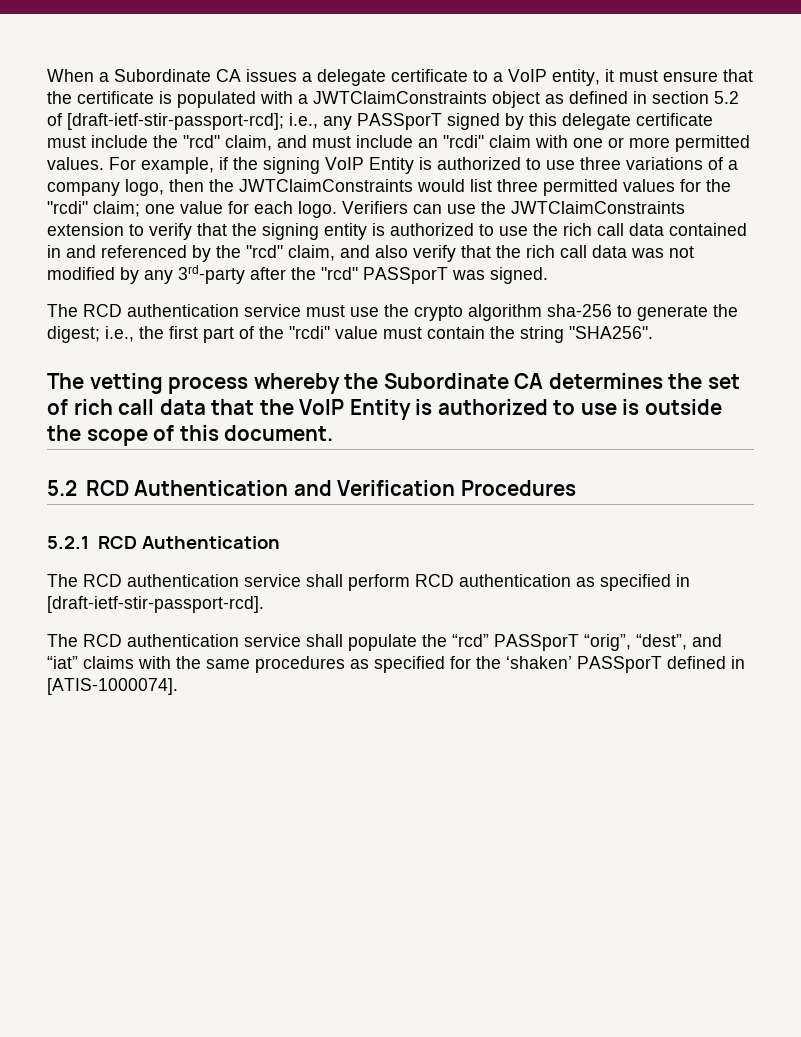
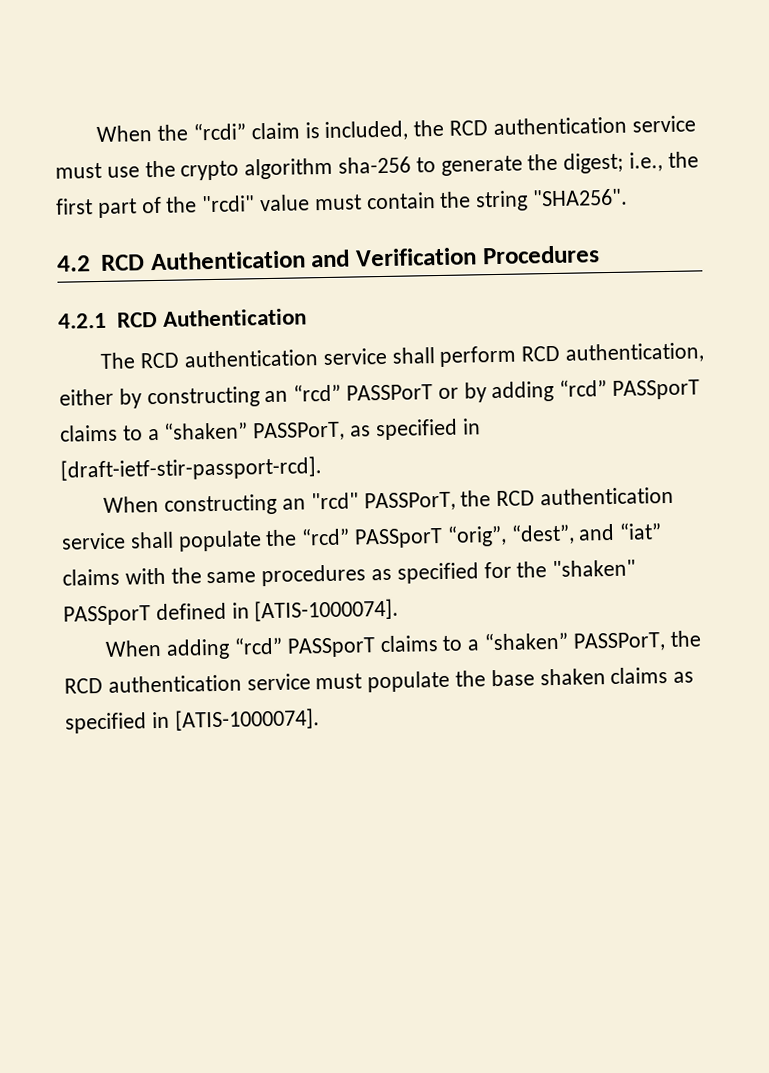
- When a Subordinate CA issues a delegate certificate to a VoIP entity, it must ensure that the certificate is populated with a JWTClaimConstraints object as defined in section 5.2 of [draft-ietf-stir-passport-rcd]; i.e., any PASSporT signed by this delegate certificate must include the "rcd" claim, and must include an "rcdi" claim with one or more permitted values. For example, if the signing VoIP Entity is authorized to use three variations of a company logo, then the JWTClaimConstraints would list three permitted values for the "rcdi" claim; one value for each logo. Verifiers can use the JWTClaimConstraints extension to verify that the signing entity is authorized to use the rich call data contained in and referenced by the "rcd" claim, and also verify that the rich call data was not modified by any 3rd-party after the "rcd" PASSporT was signed.
- The RCD authentication service must use the crypto algorithm sha-256 to generate the digest; i.e., the first part of the "rcdi" value must contain the string "SHA256".
+ When the “rcdi” claim is included, the RCD authentication service must use the crypto algorithm sha-256 to generate the digest; i.e., the first part of the "rcdi" value must contain the string "SHA256".
- The vetting process whereby the Subordinate CA determines the set of rich call data that the VoIP Entity is authorized to use is outside the scope of this document.
- 5.2 RCD Authentication and Verification Procedures
+ 4.2 RCD Authentication and Verification Procedures
- 5.2.1 RCD Authentication
+ 4.2.1 RCD Authentication
- The RCD authentication service shall perform RCD authentication as specified in [draft-ietf-stir-passport-rcd].
- The RCD authentication service shall populate the “rcd” PASSporT “orig”, “dest”, and “iat” claims with the same procedures as specified for the ‘shaken’ PASSporT defined in [ATIS-1000074].
+ The RCD authentication service shall perform RCD authentication, either by constructing an “rcd” PASSPorT or by adding “rcd” PASSporT claims to a “shaken” PASSPorT, as specified in [draft-ietf-stir-passport-rcd].
+ When constructing an "rcd" PASSPorT, the RCD authentication service shall populate the “rcd” PASSporT “orig”, “dest”, and “iat” claims with the same procedures as specified for the "shaken" PASSporT defined in [ATIS-1000074].
+ When adding “rcd” PASSporT claims to a “shaken” PASSPorT, the RCD authentication service must populate the base shaken claims as specified in [ATIS-1000074].

